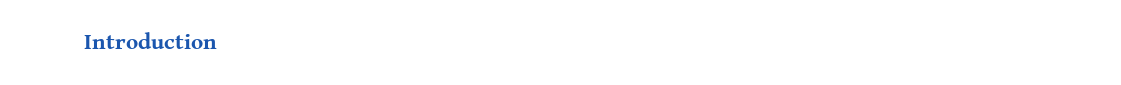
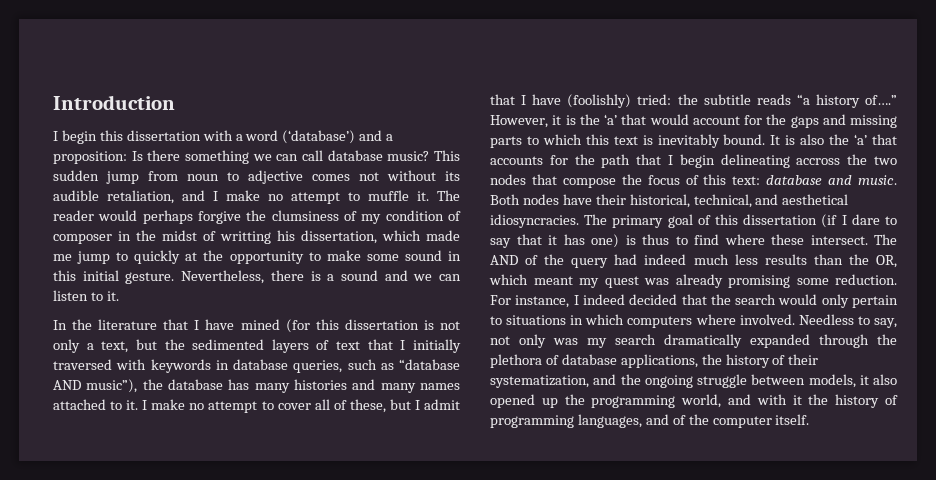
+ I begin this dissertation with a word (‘database’) and a proposition: Is there something we can call database music? This sudden jump from noun to adjective comes not without its audible retaliation, and I make no attempt to muffle it. The reader would perhaps forgive the clumsiness of my condition of composer in the midst of writting his dissertation, which made me jump to quickly at the opportunity to make some sound in this initial gesture. Nevertheless, there is a sound and we can listen to it.
+ In the literature that I have mined (for this dissertation is not only a text, but the sedimented layers of text that I initially traversed with keywords in database queries, such as “database AND music”), the database has many histories and many names attached to it. I make no attempt to cover all of these, but I admit that I have (foolishly) tried: the subtitle reads “a history of….” However, it is the ‘a’ that would account for the gaps and missing parts to which this text is inevitably bound. It is also the ‘a’ that accounts for the path that I begin delineating accross the two nodes that compose the focus of this text: database and music. Both nodes have their historical, technical, and aesthetical idiosyncracies. The primary goal of this dissertation (if I dare to say that it has one) is thus to find where these intersect. The AND of the query had indeed much less results than the OR, which meant my quest was already promising some reduction. For instance, I indeed decided that the search would only pertain to situations in which computers where involved. Needless to say, not only was my search dramatically expanded through the plethora of database applications, the history of their systematization, and the ongoing struggle between models, it also opened up the programming world, and with it the history of programming languages, and of the computer itself.

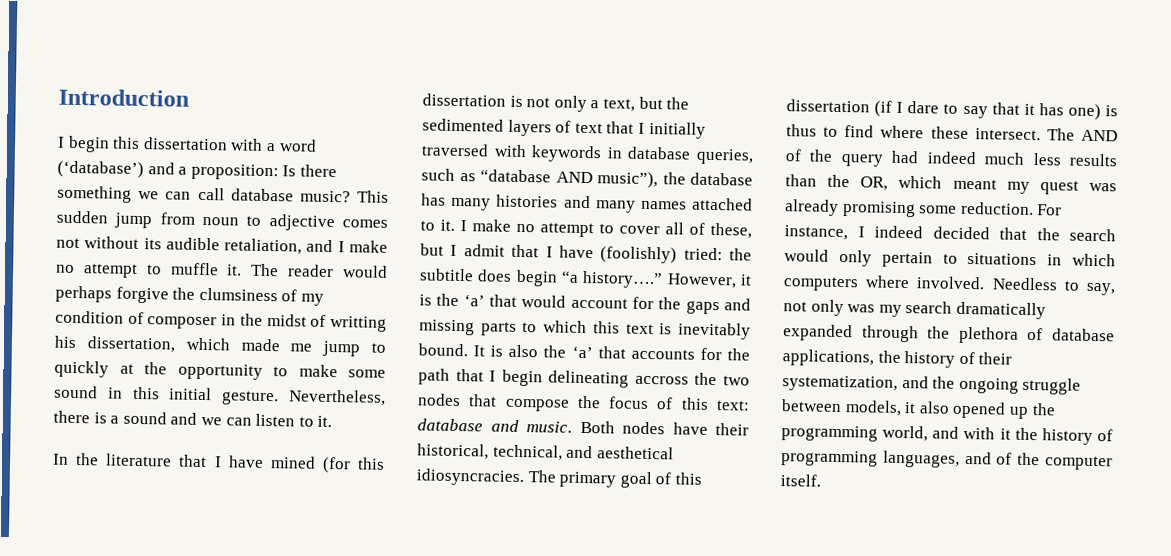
- I make no attempt to cover all of these, but I admit that I have (foolishly) tried: the subtitle reads “a history of….”
+ I make no attempt to cover all of these, but I admit that I have (foolishly) tried: the subtitle does begin “a history….”

